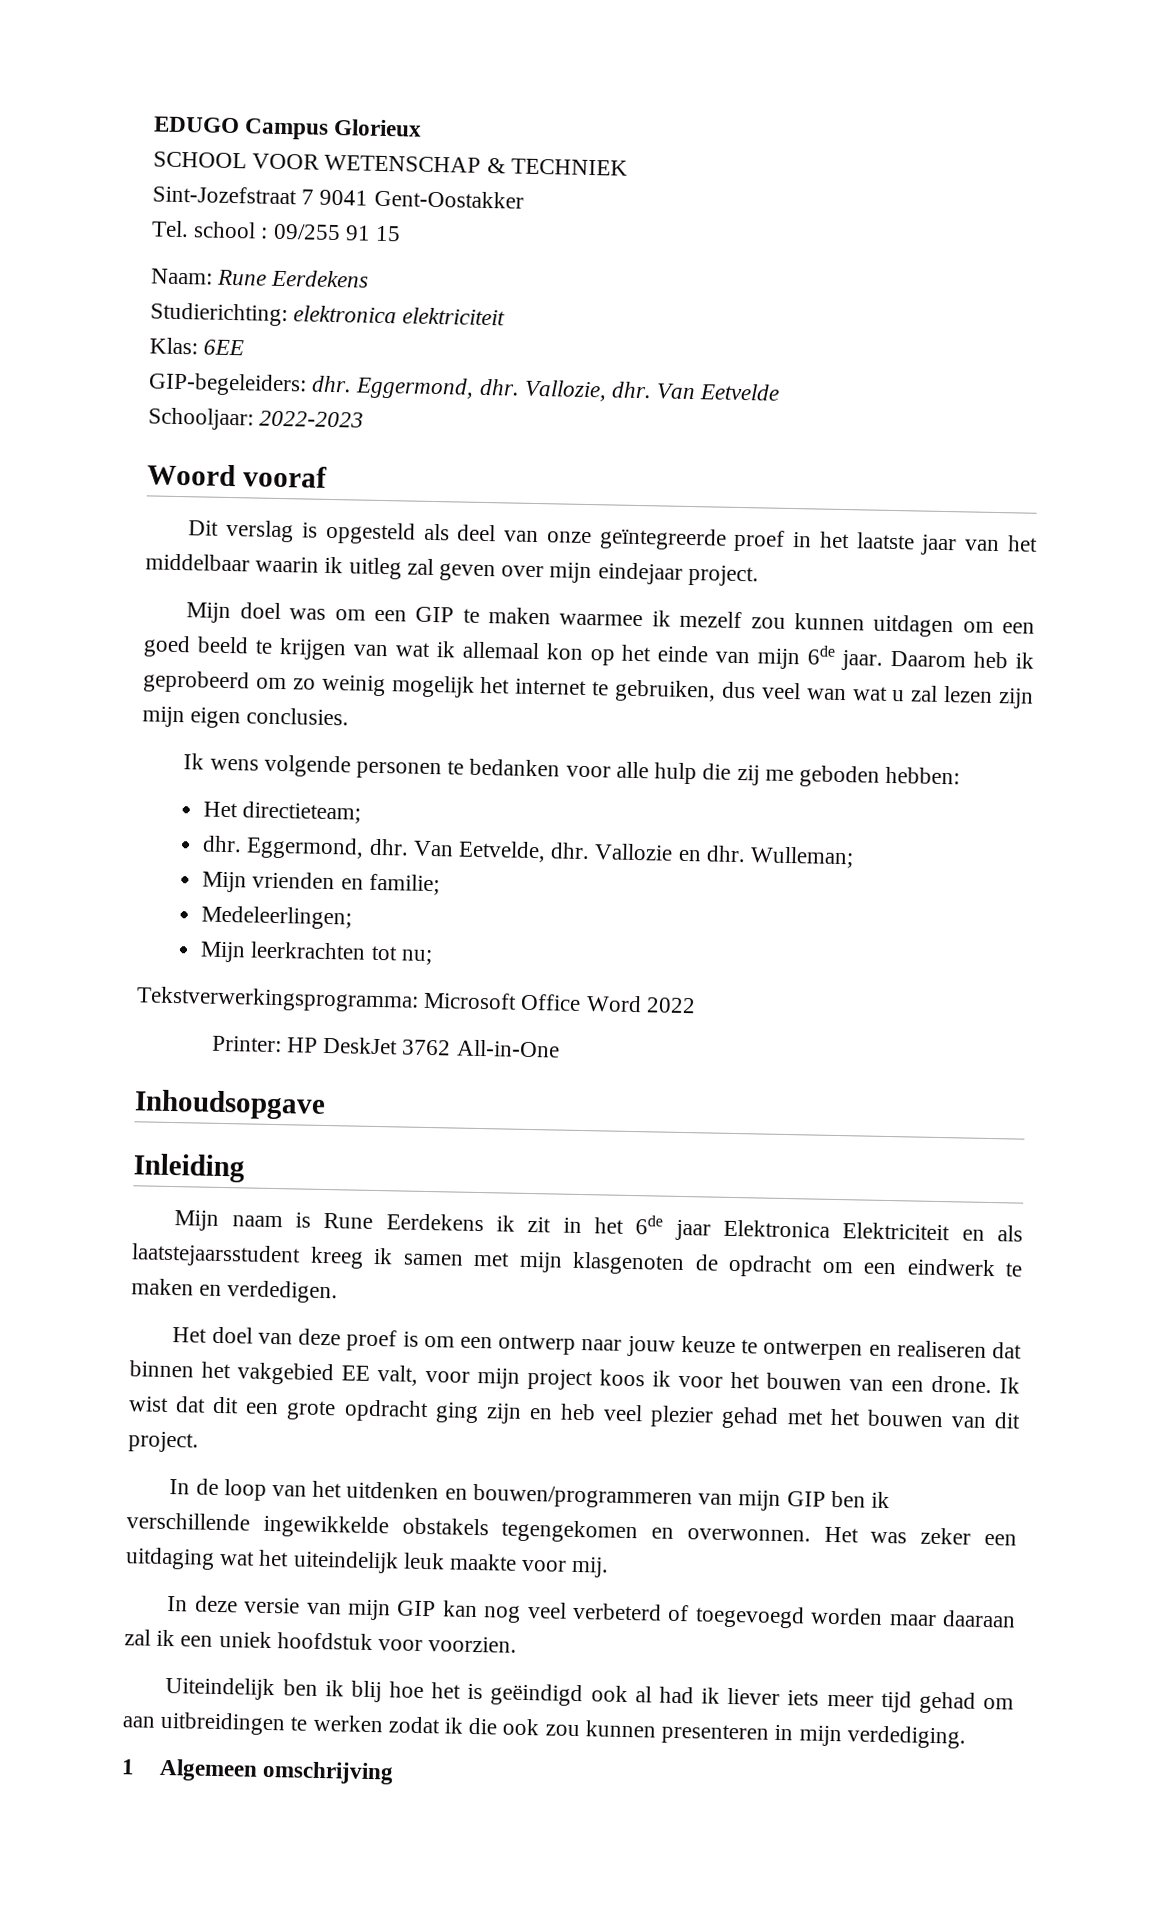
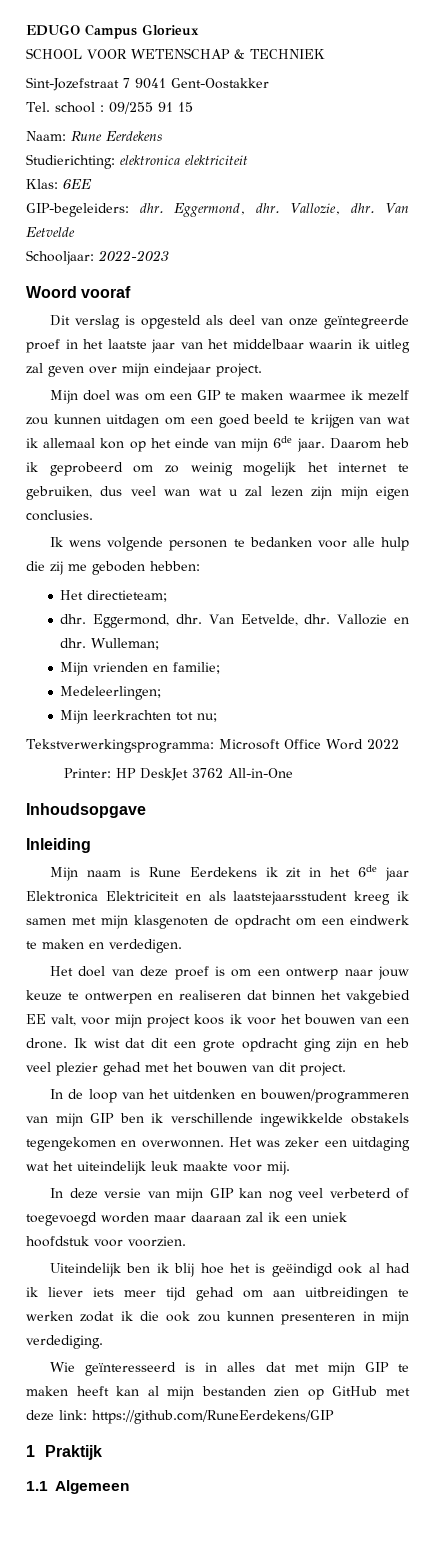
- 1 Algemeen omschrijving
+ Wie geïnteresseerd is in alles dat met mijn GIP te maken heeft kan al mijn bestanden zien op GitHub met deze link: https://github.com/RuneEerdekens/GIP
+ 1 Praktijk
+ 1.1 Algemeen

